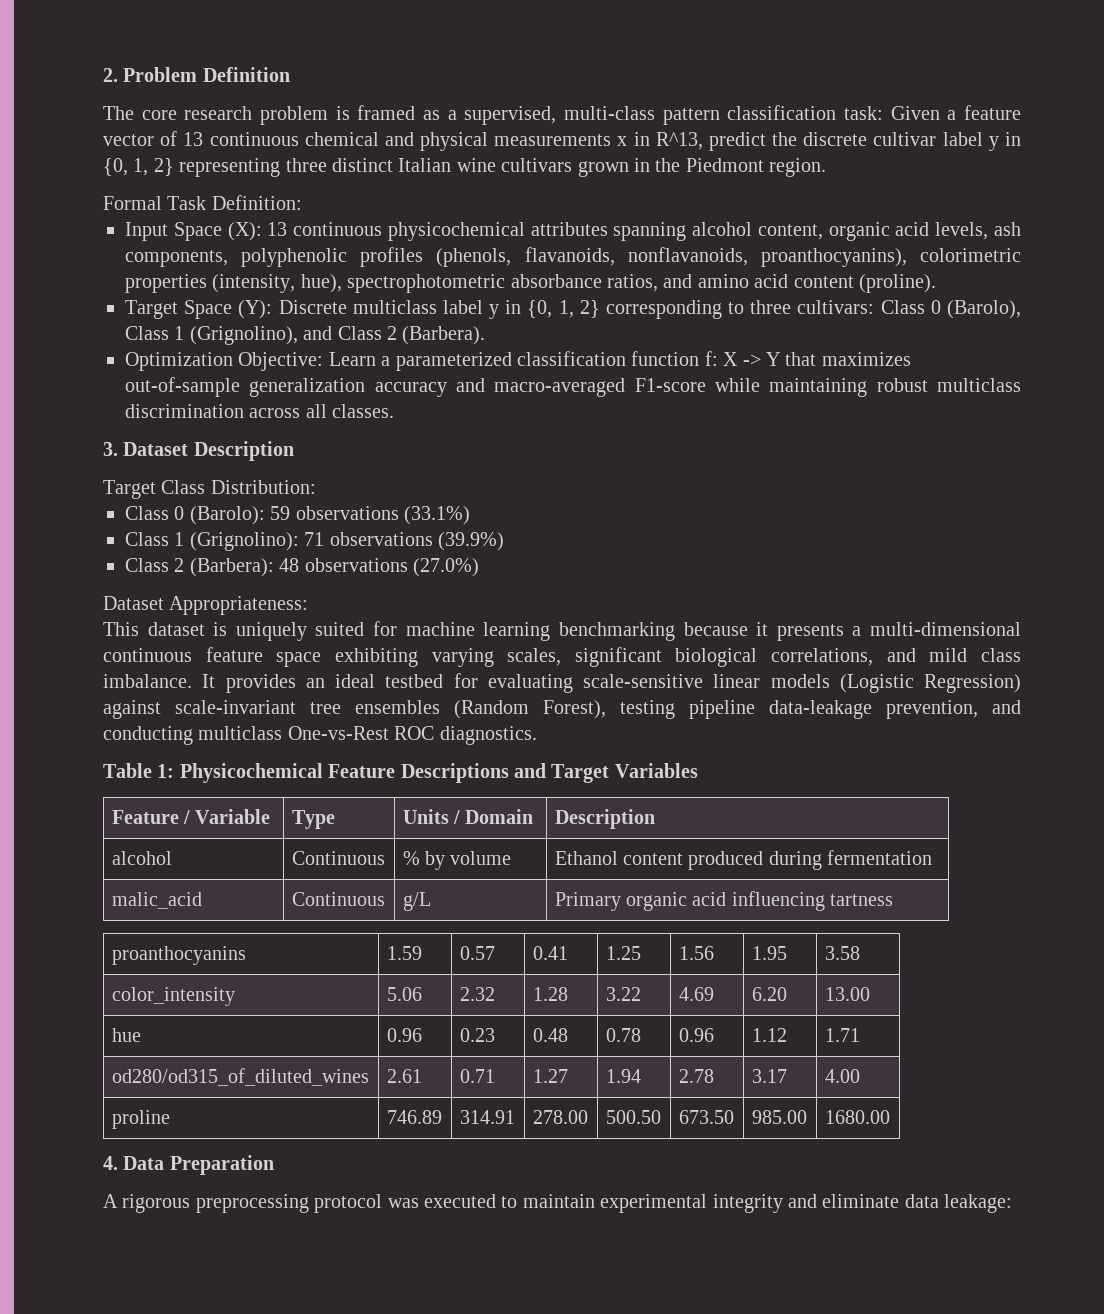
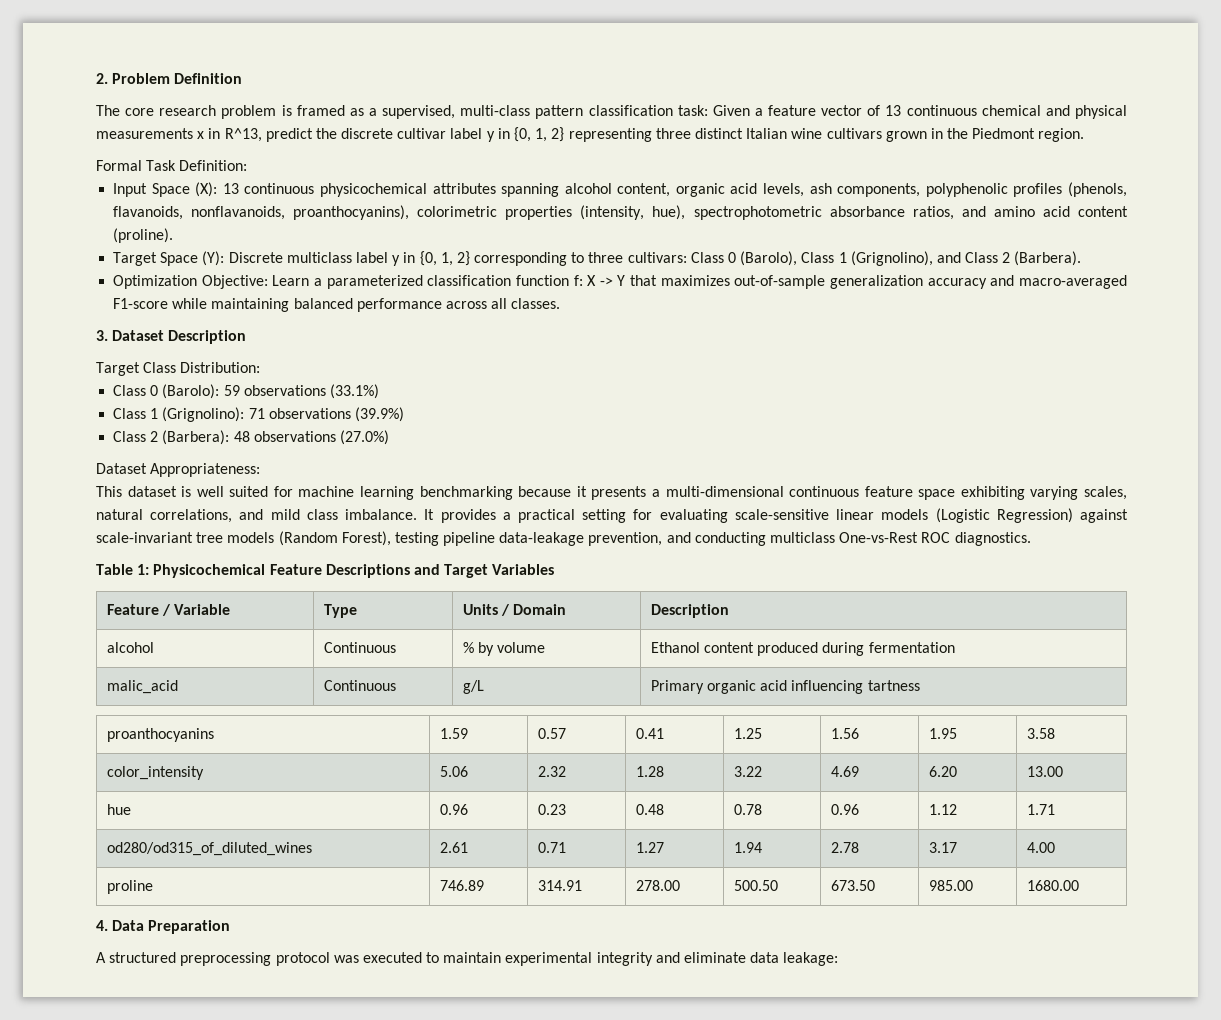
- Optimization Objective: Learn a parameterized classification function f: X -> Y that maximizes out-of-sample generalization accuracy and macro-averaged F1-score while maintaining robust multiclass discrimination across all classes.
+ Optimization Objective: Learn a parameterized classification function f: X -> Y that maximizes out-of-sample generalization accuracy and macro-averaged F1-score while maintaining balanced performance across all classes.
- This dataset is uniquely suited for machine learning benchmarking because it presents a multi-dimensional continuous feature space exhibiting varying scales, significant biological correlations, and mild class imbalance.
+ This dataset is well suited for machine learning benchmarking because it presents a multi-dimensional continuous feature space exhibiting varying scales, natural correlations, and mild class imbalance.
- It provides an ideal testbed for evaluating scale-sensitive linear models (Logistic Regression) against scale-invariant tree ensembles (Random Forest), testing pipeline data-leakage prevention, and conducting multiclass One-vs-Rest ROC diagnostics.
+ It provides a practical setting for evaluating scale-sensitive linear models (Logistic Regression) against scale-invariant tree models (Random Forest), testing pipeline data-leakage prevention, and conducting multiclass One-vs-Rest ROC diagnostics.
- A rigorous preprocessing protocol was executed to maintain experimental integrity and eliminate data leakage:
+ A structured preprocessing protocol was executed to maintain experimental integrity and eliminate data leakage:

